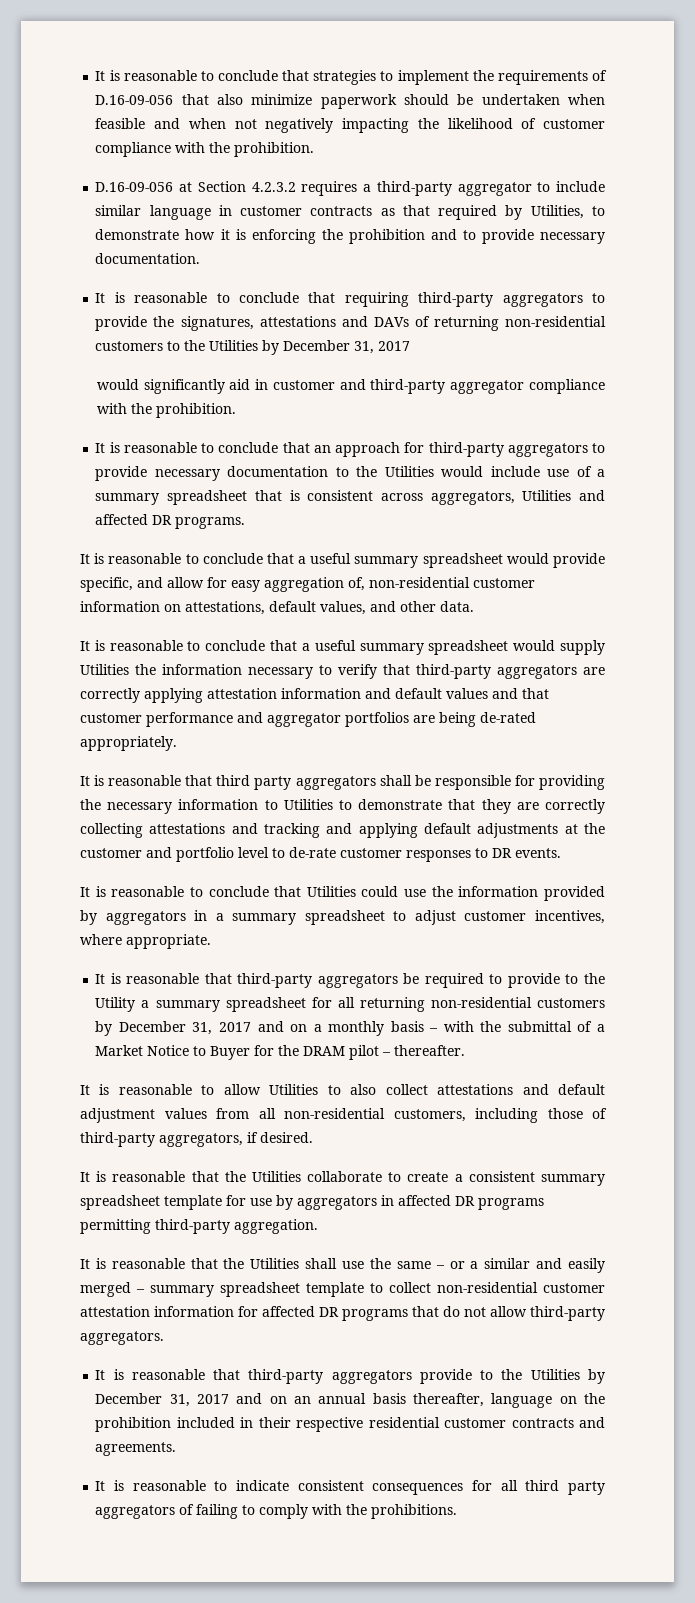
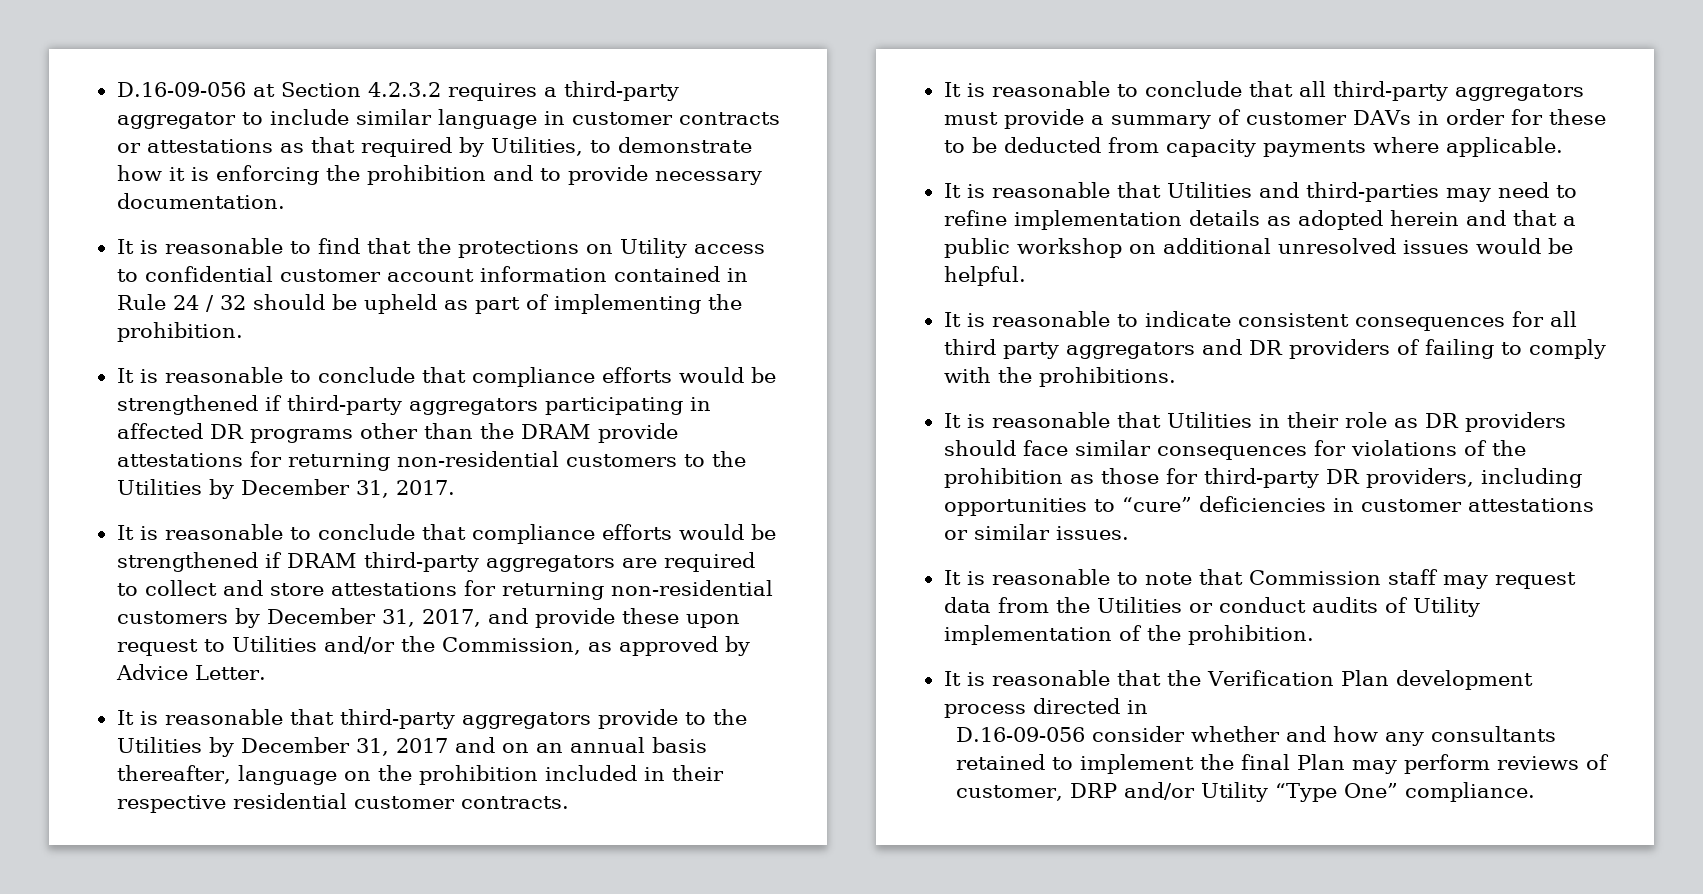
- It is reasonable to conclude that strategies to implement the requirements of D.16-09-056 that also minimize paperwork should be undertaken when feasible and when not negatively impacting the likelihood of customer compliance with the prohibition.
- D.16-09-056 at Section 4.2.3.2 requires a third-party aggregator to include similar language in customer contracts as that required by Utilities, to demonstrate how it is enforcing the prohibition and to provide necessary documentation.
+ D.16-09-056 at Section 4.2.3.2 requires a third-party aggregator to include similar language in customer contracts or attestations as that required by Utilities, to demonstrate how it is enforcing the prohibition and to provide necessary documentation.
- It is reasonable to conclude that requiring third-party aggregators to provide the signatures, attestations and DAVs of returning non-residential customers to the Utilities by December 31, 2017
- would significantly aid in customer and third-party aggregator compliance with the prohibition.
- It is reasonable to conclude that an approach for third-party aggregators to provide necessary documentation to the Utilities would include use of a summary spreadsheet that is consistent across aggregators, Utilities and affected DR programs.
- It is reasonable to conclude that a useful summary spreadsheet would provide specific, and allow for easy aggregation of, non-residential customer information on attestations, default values, and other data.
- It is reasonable to conclude that a useful summary spreadsheet would supply Utilities the information necessary to verify that third-party aggregators are correctly applying attestation information and default values and that customer performance and aggregator portfolios are being de-rated appropriately.
- It is reasonable that third party aggregators shall be responsible for providing the necessary information to Utilities to demonstrate that they are correctly collecting attestations and tracking and applying default adjustments at the customer and portfolio level to de-rate customer responses to DR events.
- It is reasonable to conclude that Utilities could use the information provided by aggregators in a summary spreadsheet to adjust customer incentives, where appropriate.
- It is reasonable that third-party aggregators be required to provide to the Utility a summary spreadsheet for all returning non-residential customers by December 31, 2017 and on a monthly basis – with the submittal of a Market Notice to Buyer for the DRAM pilot – thereafter.
- It is reasonable to allow Utilities to also collect attestations and default adjustment values from all non-residential customers, including those of third-party aggregators, if desired.
- It is reasonable that the Utilities collaborate to create a consistent summary spreadsheet template for use by aggregators in affected DR programs permitting third-party aggregation.
- It is reasonable that the Utilities shall use the same – or a similar and easily merged – summary spreadsheet template to collect non-residential customer attestation information for affected DR programs that do not allow third-party aggregators.
+ It is reasonable to find that the protections on Utility access to confidential customer account information contained in Rule 24 / 32 should be upheld as part of implementing the prohibition.
+ It is reasonable to conclude that compliance efforts would be strengthened if third-party aggregators participating in affected DR programs other than the DRAM provide attestations for returning non-residential customers to the Utilities by December 31, 2017.
+ It is reasonable to conclude that compliance efforts would be strengthened if DRAM third-party aggregators are required to collect and store attestations for returning non-residential customers by December 31, 2017, and provide these upon request to Utilities and/or the Commission, as approved by Advice Letter.
- It is reasonable that third-party aggregators provide to the Utilities by December 31, 2017 and on an annual basis thereafter, language on the prohibition included in their respective residential customer contracts and agreements.
+ It is reasonable that third-party aggregators provide to the Utilities by December 31, 2017 and on an annual basis thereafter, language on the prohibition included in their respective residential customer contracts.
+ It is reasonable to conclude that all third-party aggregators must provide a summary of customer DAVs in order for these to be deducted from capacity payments where applicable.
+ It is reasonable that Utilities and third-parties may need to refine implementation details as adopted herein and that a public workshop on additional unresolved issues would be helpful.
- It is reasonable to indicate consistent consequences for all third party aggregators of failing to comply with the prohibitions.
+ It is reasonable to indicate consistent consequences for all third party aggregators and DR providers of failing to comply with the prohibitions.
+ It is reasonable that Utilities in their role as DR providers should face similar consequences for violations of the prohibition as those for third-party DR providers, including opportunities to “cure” deficiencies in customer attestations or similar issues.
+ It is reasonable to note that Commission staff may request data from the Utilities or conduct audits of Utility implementation of the prohibition.
+ It is reasonable that the Verification Plan development process directed in
+ D.16-09-056 consider whether and how any consultants retained to implement the final Plan may perform reviews of customer, DRP and/or Utility “Type One” compliance.

